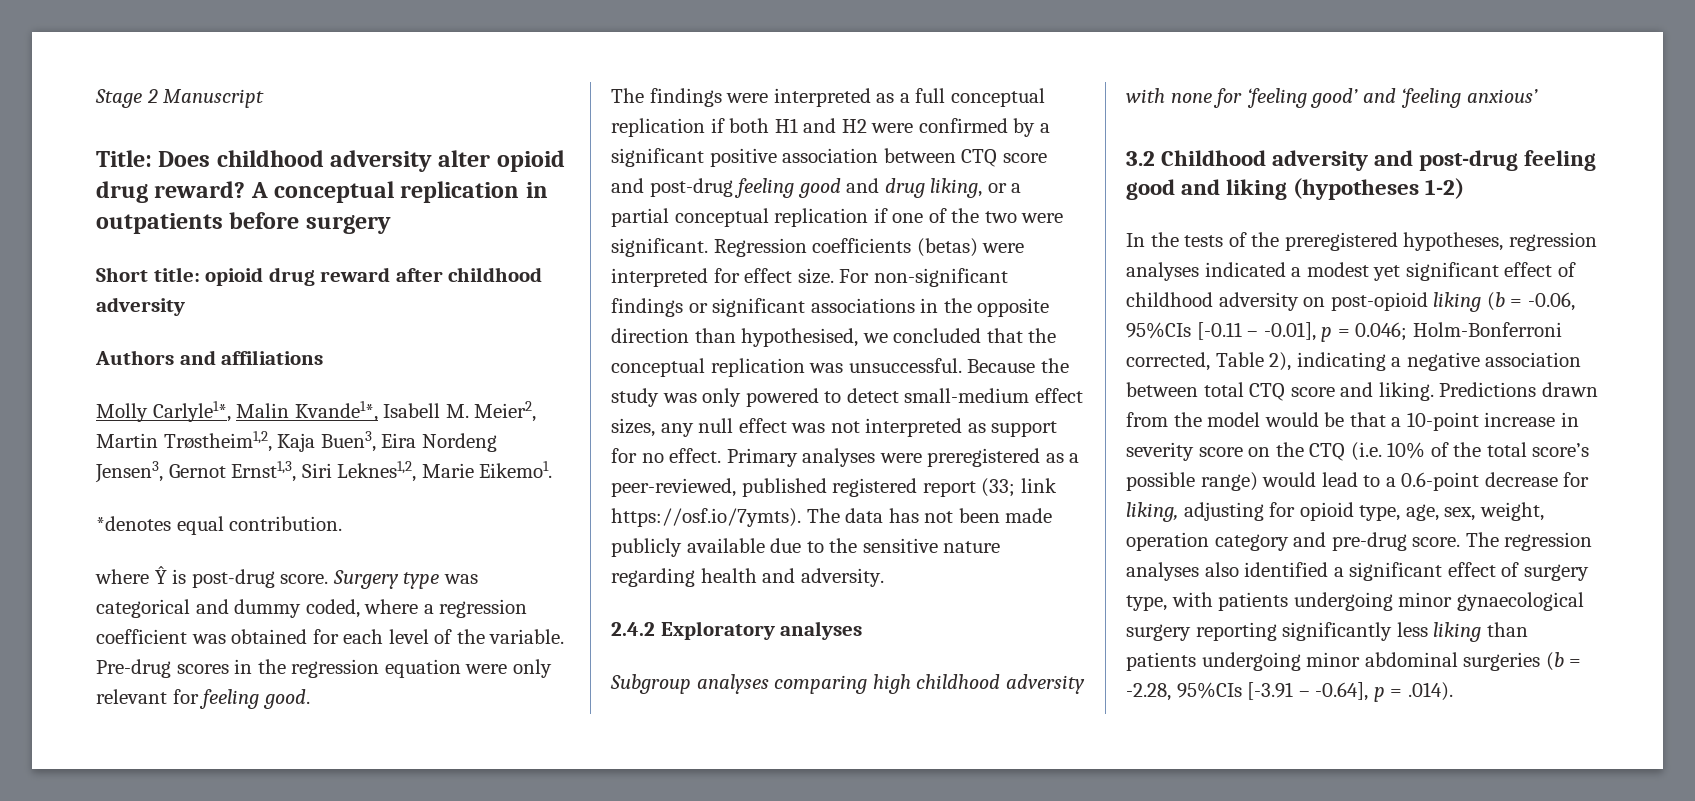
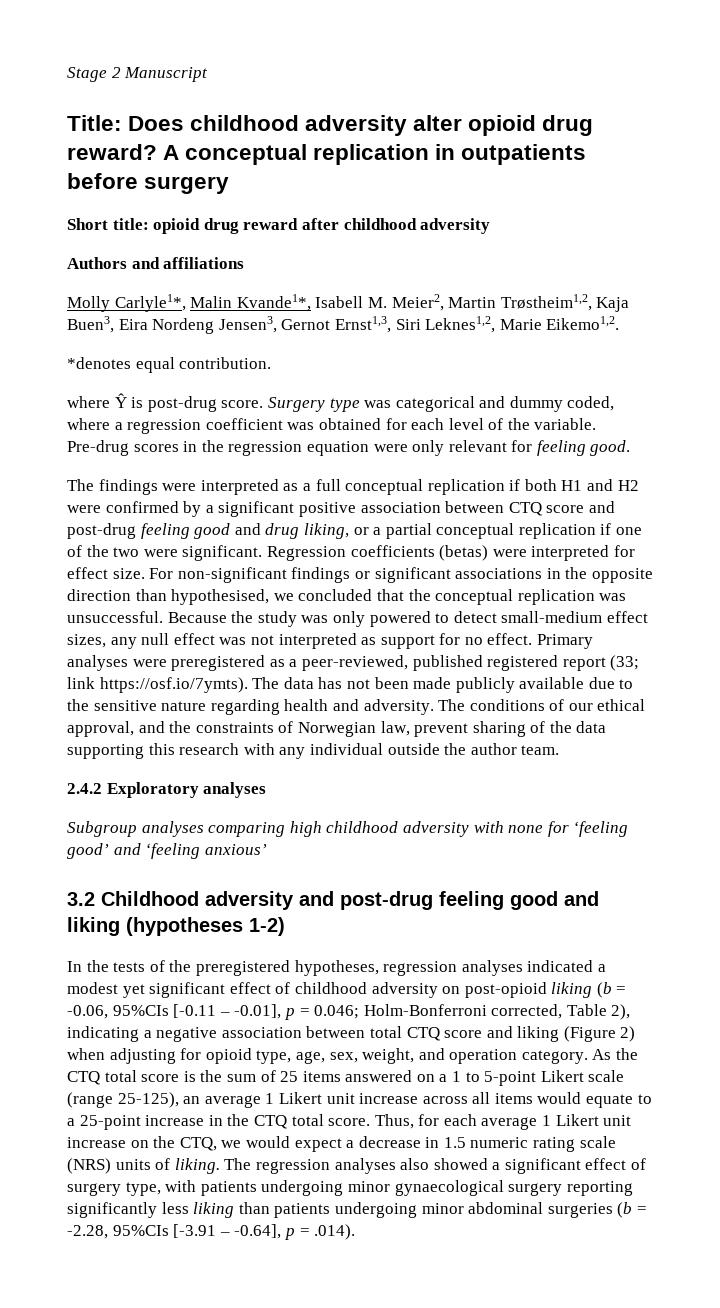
- Molly Carlyle1*, Malin Kvande1*, Isabell M. Meier2, Martin Trøstheim1,2, Kaja Buen3, Eira Nordeng Jensen3, Gernot Ernst1,3, Siri Leknes1,2, Marie Eikemo1.
+ Molly Carlyle1*, Malin Kvande1*, Isabell M. Meier2, Martin Trøstheim1,2, Kaja Buen3, Eira Nordeng Jensen3, Gernot Ernst1,3, Siri Leknes1,2, Marie Eikemo1,2.
+ The conditions of our ethical approval, and the constraints of Norwegian law, prevent sharing of the data supporting this research with any individual outside the author team.
- In the tests of the preregistered hypotheses, regression analyses indicated a modest yet significant effect of childhood adversity on post-opioid liking (b = -0.06, 95%CIs [-0.11 – -0.01], p = 0.046; Holm-Bonferroni corrected, Table 2), indicating a negative association between total CTQ score and liking. Predictions drawn from the model would be that a 10-point increase in severity score on the CTQ (i.e. 10% of the total score’s possible range) would lead to a 0.6-point decrease for liking, adjusting for opioid type, age, sex, weight, operation category and pre-drug score.
+ In the tests of the preregistered hypotheses, regression analyses indicated a modest yet significant effect of childhood adversity on post-opioid liking (b = -0.06, 95%CIs [-0.11 – -0.01], p = 0.046; Holm-Bonferroni corrected, Table 2), indicating a negative association between total CTQ score and liking (Figure 2) when adjusting for opioid type, age, sex, weight, and operation category. As the CTQ total score is the sum of 25 items answered on a 1 to 5-point Likert scale (range 25-125), an average 1 Likert unit increase across all items would equate to a 25-point increase in the CTQ total score. Thus, for each average 1 Likert unit increase on the CTQ, we would expect a decrease in 1.5 numeric rating scale (NRS) units of liking.
- The regression analyses also identified a significant effect of surgery type, with patients undergoing minor gynaecological surgery reporting significantly less liking than patients undergoing minor abdominal surgeries (b = -2.28, 95%CIs [-3.91 – -0.64], p = .014).
+ The regression analyses also showed a significant effect of surgery type, with patients undergoing minor gynaecological surgery reporting significantly less liking than patients undergoing minor abdominal surgeries (b = -2.28, 95%CIs [-3.91 – -0.64], p = .014).

